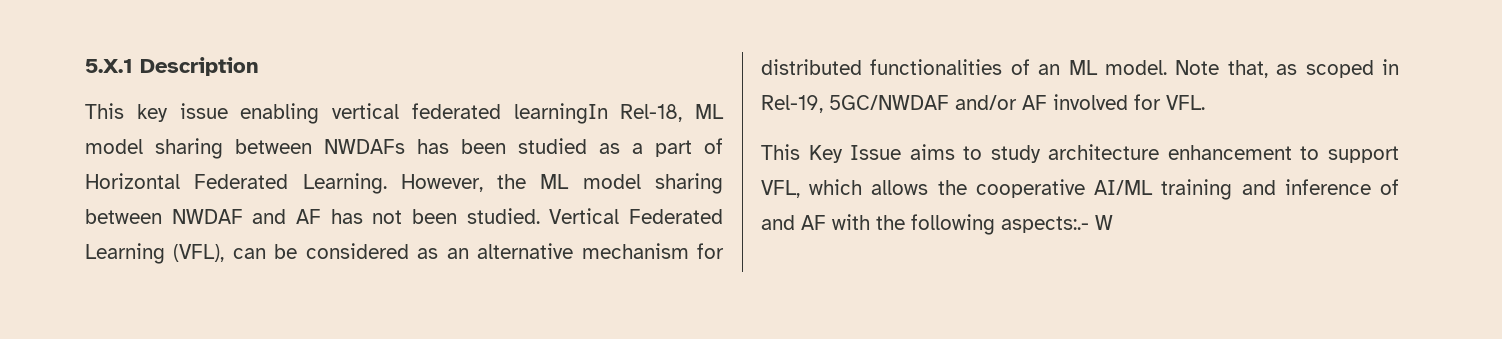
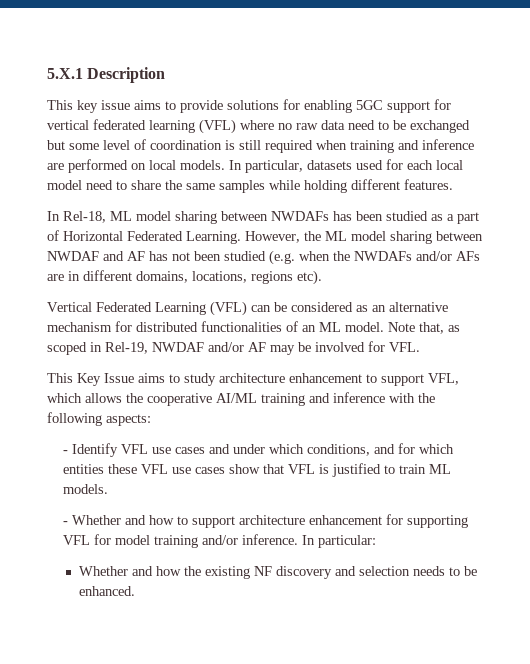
- This key issue enabling vertical federated learningIn Rel-18, ML model sharing between NWDAFs has been studied as a part of Horizontal Federated Learning.
+ This key issue aims to provide solutions for enabling 5GC support for vertical federated learning (VFL) where no raw data need to be exchanged but some level of coordination is still required when training and inference are performed on local models. In particular, datasets used for each local model need to share the same samples while holding different features.
+ In Rel-18, ML model sharing between NWDAFs has been studied as a part of Horizontal Federated Learning.
- However, the ML model sharing between NWDAF and AF has not been studied. Vertical Federated Learning (VFL), can be considered as an alternative mechanism for distributed functionalities of an ML model.
+ However, the ML model sharing between NWDAF and AF has not been studied (e.g. when the NWDAFs and/or AFs are in different domains, locations, regions etc).
+ Vertical Federated Learning (VFL) can be considered as an alternative mechanism for distributed functionalities of an ML model.
- Note that, as scoped in Rel-19, 5GC/NWDAF and/or AF involved for VFL.
+ Note that, as scoped in Rel-19, NWDAF and/or AF may be involved for VFL.
- This Key Issue aims to study architecture enhancement to support VFL, which allows the cooperative AI/ML training and inference of and AF with the following aspects:.- W
+ This Key Issue aims to study architecture enhancement to support VFL, which allows the cooperative AI/ML training and inference with the following aspects:
+ - Identify VFL use cases and under which conditions, and for which entities these VFL use cases show that VFL is justified to train ML models.
+ - Whether and how to support architecture enhancement for supporting VFL for model training and/or inference. In particular:
+ Whether and how the existing NF discovery and selection needs to be enhanced.

